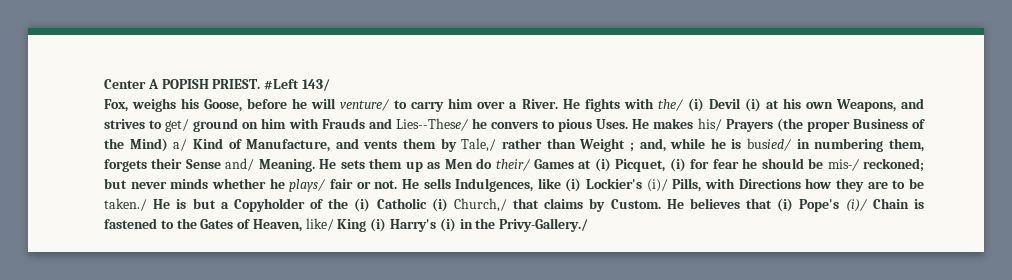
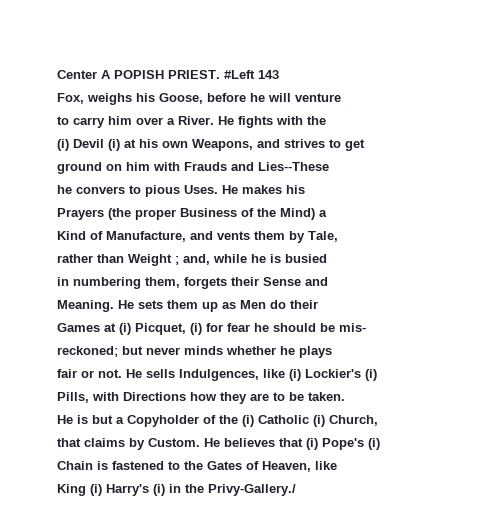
- #Left 143/
+ #Left 143
- Fox, weighs his Goose, before he will venture/ to carry him over a River.
+ Fox, weighs his Goose, before he will venture
+ to carry him over a River.
- He fights with the/ (i) Devil (i) at his own Weapons, and strives to get/ ground on him with Frauds and Lies--These/ he convers to pious Uses.
+ He fights with the
+ (i) Devil (i) at his own Weapons, and strives to get
+ ground on him with Frauds and Lies--These
+ he convers to pious Uses.
- He makes his/ Prayers (the proper Business of the Mind) a/ Kind of Manufacture, and vents them by Tale,/ rather than Weight ; and, while he is busied/ in numbering them, forgets their Sense and/ Meaning.
+ He makes his
+ Prayers (the proper Business of the Mind) a
+ Kind of Manufacture, and vents them by Tale,
+ rather than Weight ; and, while he is busied
+ in numbering them, forgets their Sense and
+ Meaning.
- He sets them up as Men do their/ Games at (i) Picquet, (i) for fear he should be mis-/ reckoned; but never minds whether he plays/ fair or not.
+ He sets them up as Men do their
+ Games at (i) Picquet, (i) for fear he should be mis-
+ reckoned; but never minds whether he plays
+ fair or not.
- He sells Indulgences, like (i) Lockier's (i)/ Pills, with Directions how they are to be taken./ He is but a Copyholder of the (i) Catholic (i) Church,/ that claims by Custom.
+ He sells Indulgences, like (i) Lockier's (i)
+ Pills, with Directions how they are to be taken.
+ He is but a Copyholder of the (i) Catholic (i) Church,
+ that claims by Custom.
- He believes that (i) Pope's (i)/ Chain is fastened to the Gates of Heaven, like/ King (i) Harry's (i) in the Privy-Gallery./
+ He believes that (i) Pope's (i)
+ Chain is fastened to the Gates of Heaven, like
+ King (i) Harry's (i) in the Privy-Gallery./

